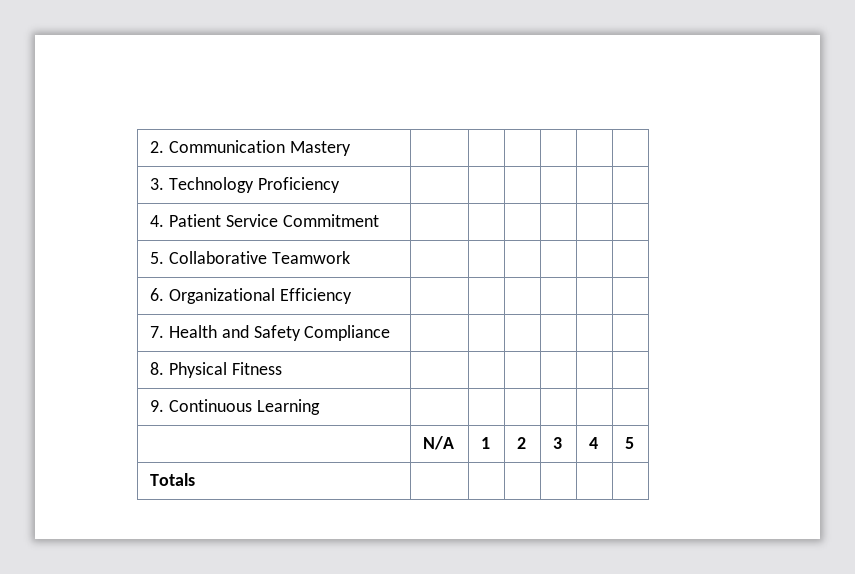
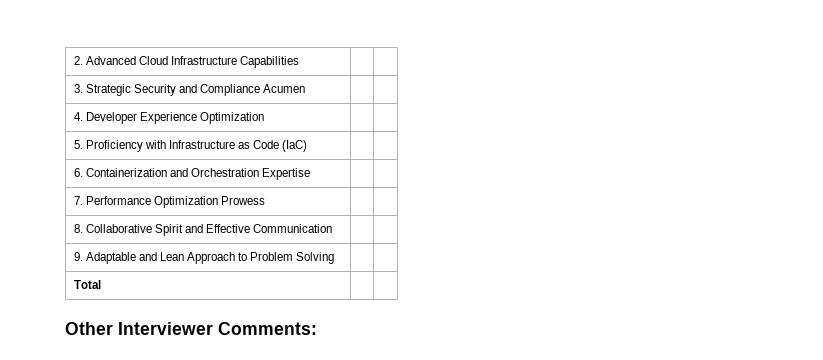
- 2. Communication Mastery | | | | | |
- 3. Technology Proficiency | | | | | |
- 4. Patient Service Commitment | | | | | |
- 5. Collaborative Teamwork | | | | | |
- 6. Organizational Efficiency | | | | | |
- 7. Health and Safety Compliance | | | | | |
- 8. Physical Fitness | | | | | |
- 9. Continuous Learning | | | | | |
- | N/A | 1 | 2 | 3 | 4 | 5
- Totals | | | | | |
+ 2. Advanced Cloud Infrastructure Capabilities | |
+ 3. Strategic Security and Compliance Acumen | |
+ 4. Developer Experience Optimization | |
+ 5. Proficiency with Infrastructure as Code (IaC) | |
+ 6. Containerization and Orchestration Expertise | |
+ 7. Performance Optimization Prowess | |
+ 8. Collaborative Spirit and Effective Communication | |
+ 9. Adaptable and Lean Approach to Problem Solving | |
+ Total | |
+ Other Interviewer Comments:

